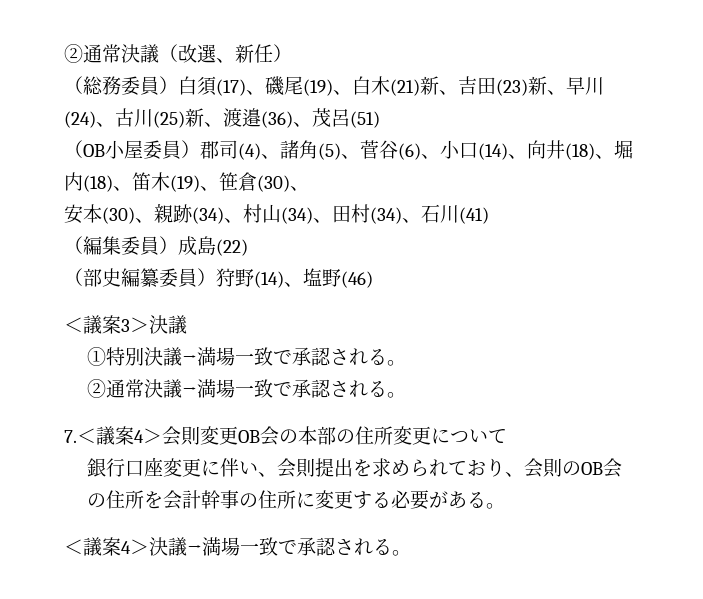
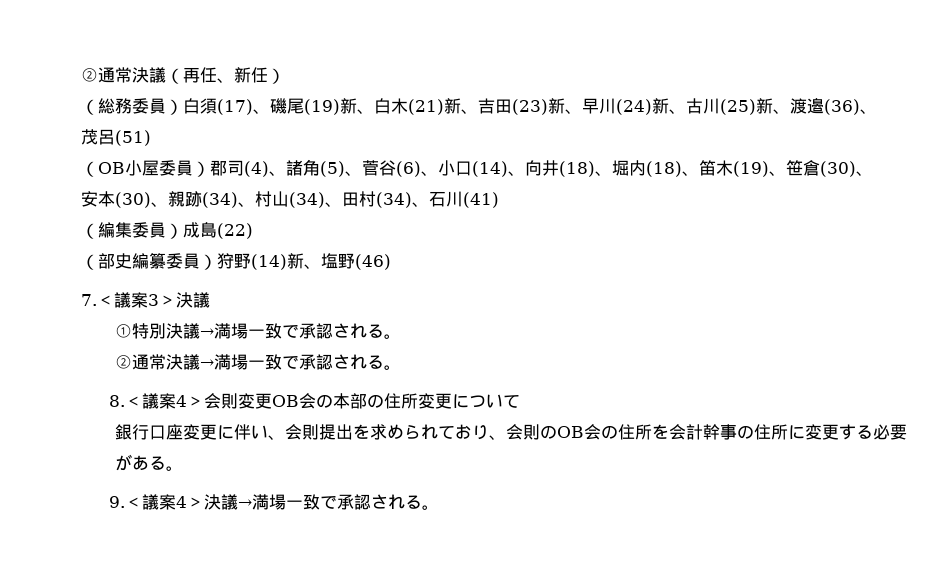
- ②通常決議（改選、新任）
+ ②通常決議（再任、新任）
- （総務委員）白須(17)、磯尾(19)、白木(21)新、吉田(23)新、早川(24)、古川(25)新、渡邉(36)、茂呂(51)
+ （総務委員）白須(17)、磯尾(19)新、白木(21)新、吉田(23)新、早川(24)新、古川(25)新、渡邉(36)、
+ 茂呂(51)
- （部史編纂委員）狩野(14)、塩野(46)
+ （部史編纂委員）狩野(14)新、塩野(46)
- ＜議案3＞決議
+ 7.＜議案3＞決議
- 7.＜議案4＞会則変更OB会の本部の住所変更について
+ 8.＜議案4＞会則変更OB会の本部の住所変更について
- ＜議案4＞決議→満場一致で承認される。
+ 9.＜議案4＞決議→満場一致で承認される。

